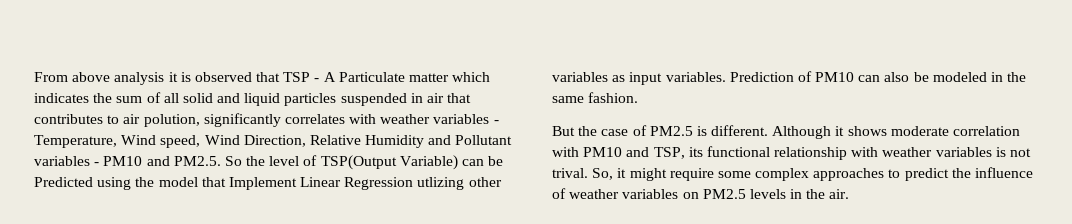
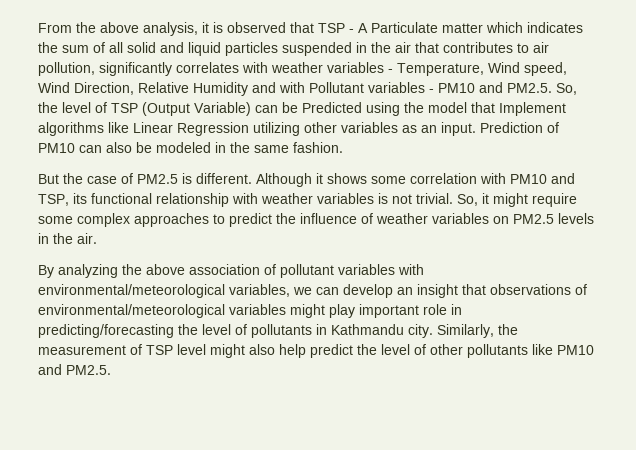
- From above analysis it is observed that TSP - A Particulate matter which indicates the sum of all solid and liquid particles suspended in air that contributes to air polution, significantly correlates with weather variables - Temperature, Wind speed, Wind Direction, Relative Humidity and Pollutant variables - PM10 and PM2.5. So the level of TSP(Output Variable) can be Predicted using the model that Implement Linear Regression utlizing other variables as input variables.
+ From the above analysis, it is observed that TSP - A Particulate matter which indicates the sum of all solid and liquid particles suspended in the air that contributes to air pollution, significantly correlates with weather variables - Temperature, Wind speed, Wind Direction, Relative Humidity and with Pollutant variables - PM10 and PM2.5. So, the level of TSP (Output Variable) can be Predicted using the model that Implement algorithms like Linear Regression utilizing other variables as an input.
- Although it shows moderate correlation with PM10 and TSP, its functional relationship with weather variables is not trival.
+ Although it shows some correlation with PM10 and TSP, its functional relationship with weather variables is not trivial.
+ By analyzing the above association of pollutant variables with environmental/meteorological variables, we can develop an insight that observations of environmental/meteorological variables might play important role in predicting/forecasting the level of pollutants in Kathmandu city. Similarly, the measurement of TSP level might also help predict the level of other pollutants like PM10 and PM2.5.

